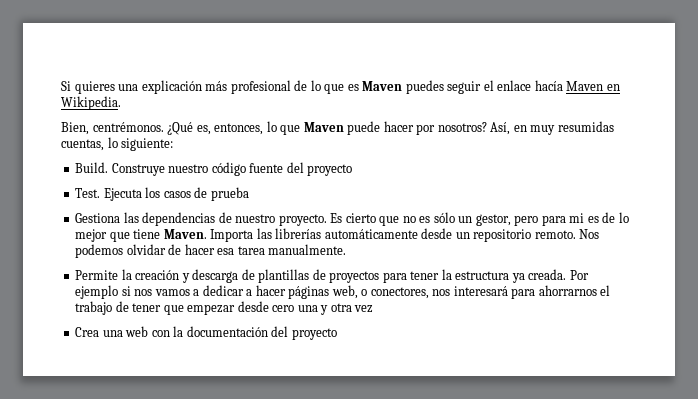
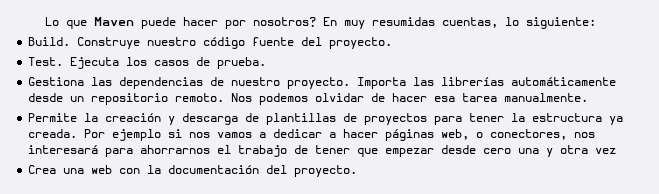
- Si quieres una explicación más profesional de lo que es Maven puedes seguir el enlace hacía Maven en Wikipedia.
- Bien, centrémonos. ¿Qué es, entonces, lo que Maven puede hacer por nosotros?
+ Lo que Maven puede hacer por nosotros?
- Así, en muy resumidas cuentas, lo siguiente:
+ En muy resumidas cuentas, lo siguiente:
- Construye nuestro código fuente del proyecto
+ Construye nuestro código fuente del proyecto.
- Ejecuta los casos de prueba
+ Ejecuta los casos de prueba.
- Es cierto que no es sólo un gestor, pero para mi es de lo mejor que tiene Maven.
- Crea una web con la documentación del proyecto
+ Crea una web con la documentación del proyecto.

